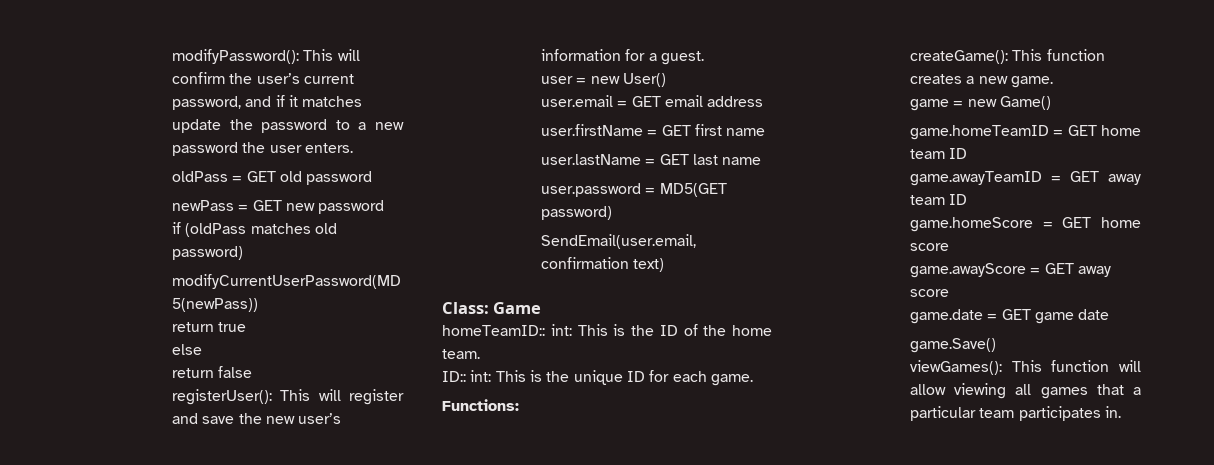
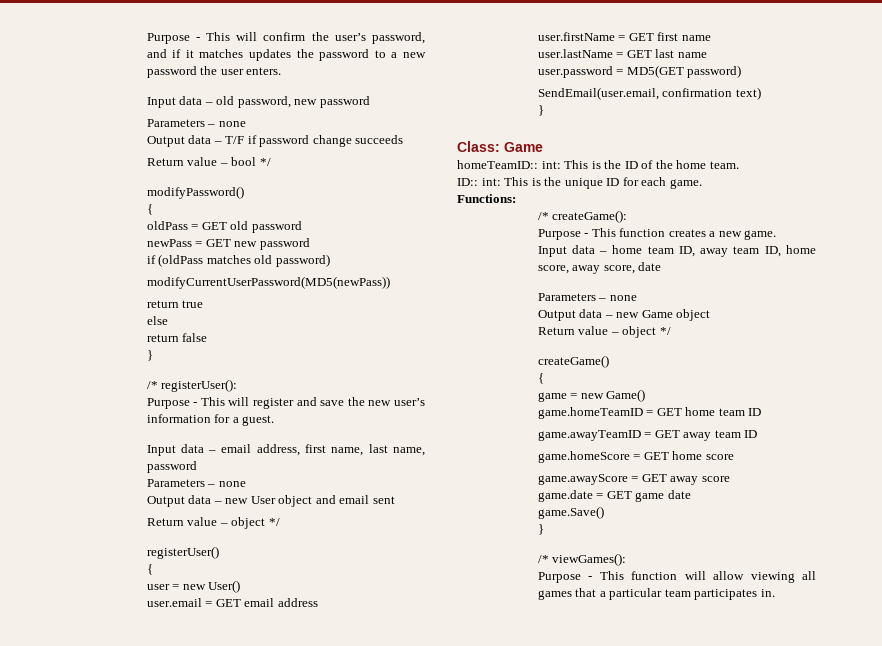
- modifyPassword(): This will confirm the user’s current password, and if it matches update the password to a new password the user enters.
+ Purpose - This will confirm the user’s password, and if it matches updates the password to a new password the user enters.
+ Input data – old password, new password
+ Parameters – none
+ Output data – T/F if password change succeeds
+ Return value – bool */
+ modifyPassword()
+ {
  return false
- registerUser(): This will register and save the new user’s information for a guest.
+ }
+ /* registerUser():
+ Purpose - This will register and save the new user’s information for a guest.
+ Input data – email address, first name, last name, password
+ Parameters – none
+ Output data – new User object and email sent
+ Return value – object */
+ registerUser()
+ {
  SendEmail(user.email, confirmation text)
+ }
- createGame(): This function creates a new game.
+ /* createGame():
+ Purpose - This function creates a new game.
+ Input data – home team ID, away team ID, home score, away score, date
+ Parameters – none
+ Output data – new Game object
+ Return value – object */
+ createGame()
+ {
  game.Save()
- viewGames(): This function will allow viewing all games that a particular team participates in.
+ }
+ /* viewGames():
+ Purpose - This function will allow viewing all games that a particular team participates in.

